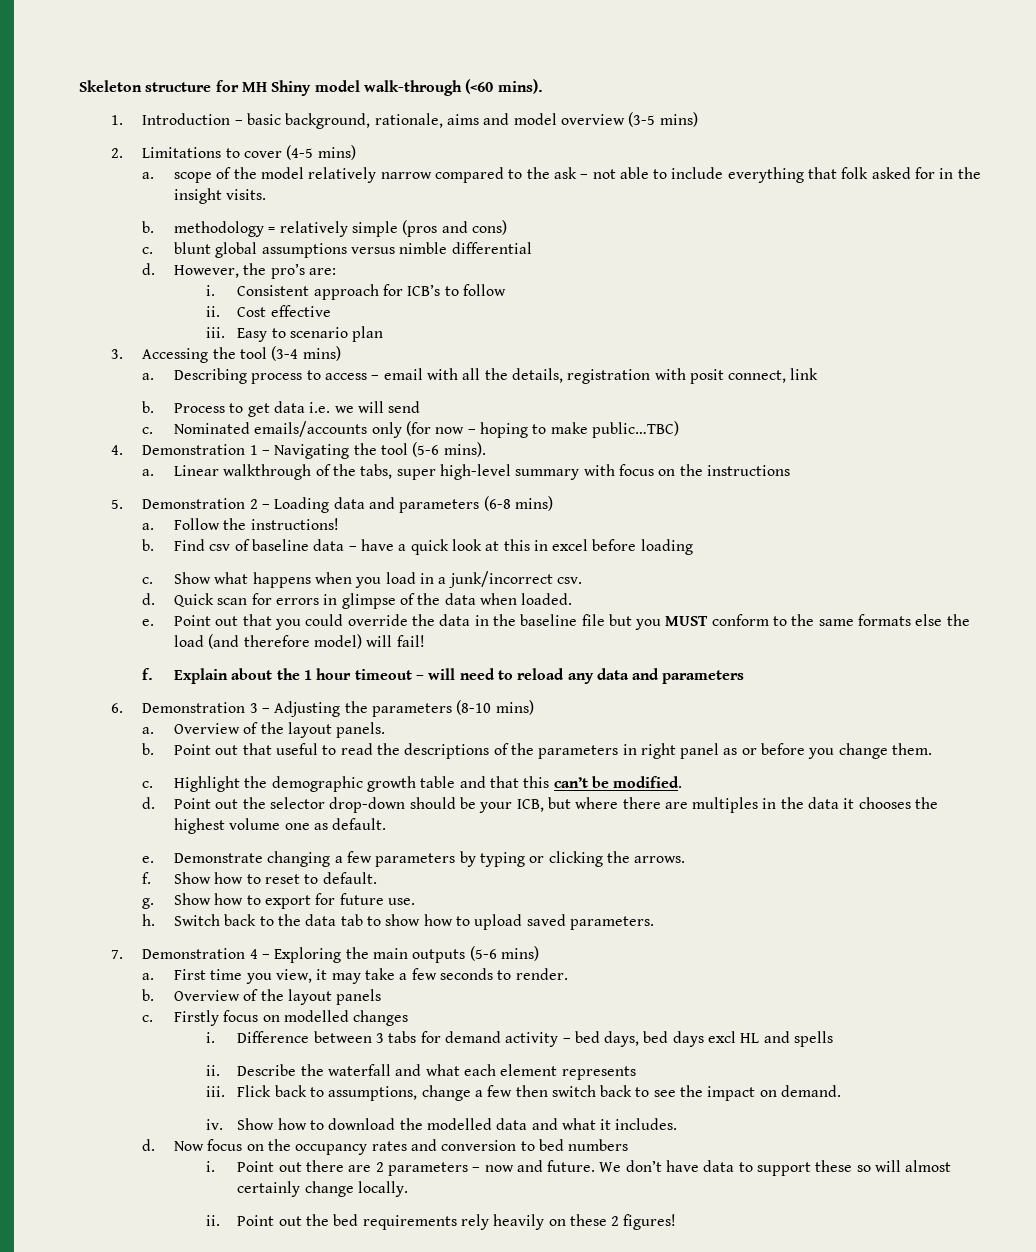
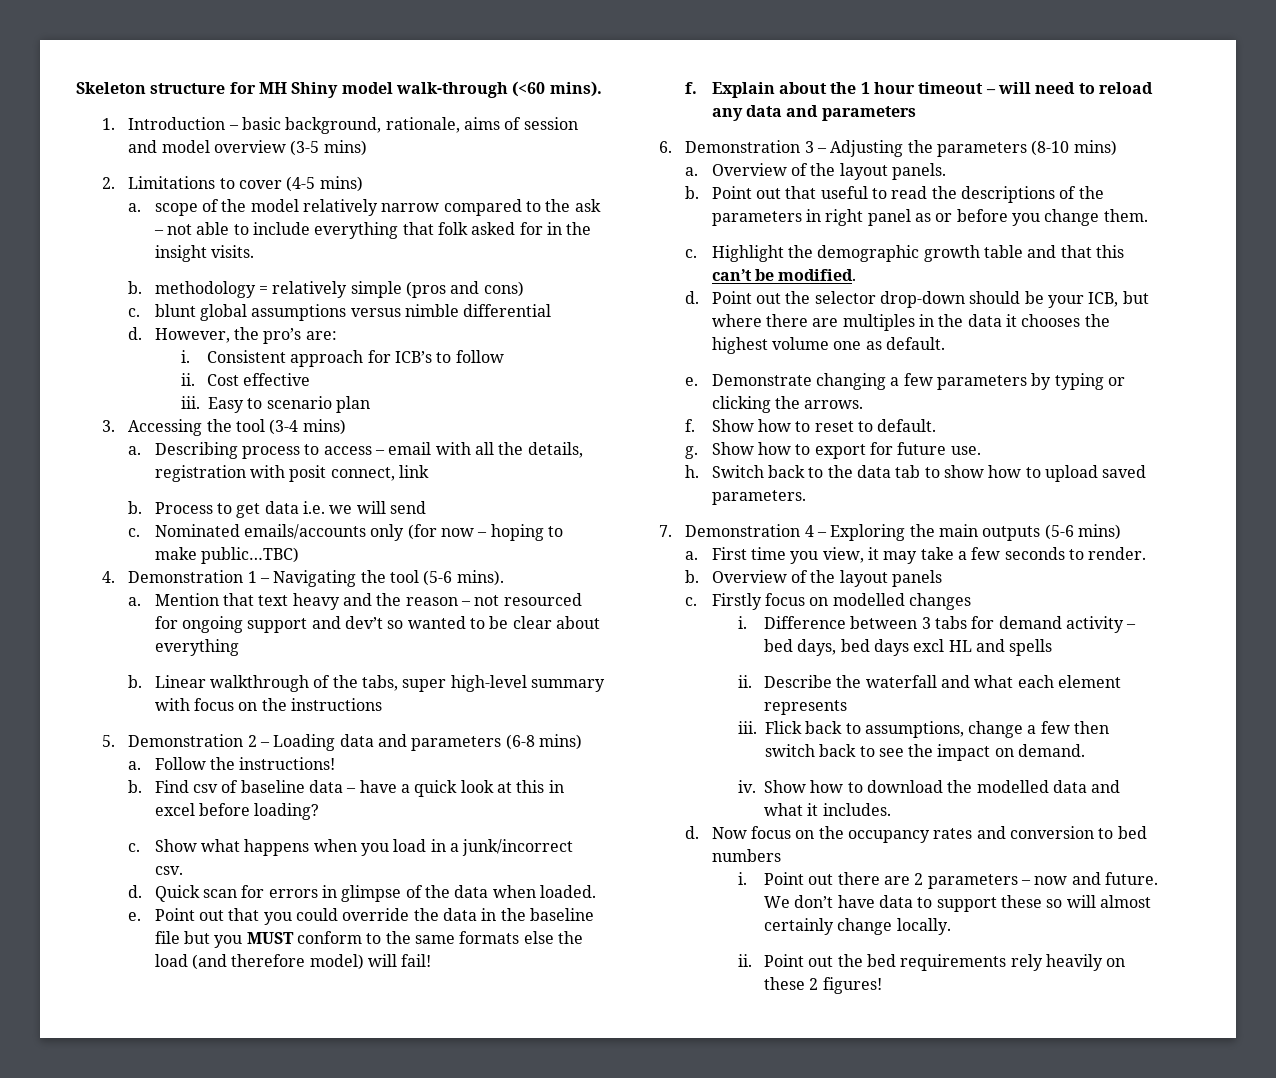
- 1. Introduction – basic background, rationale, aims and model overview (3-5 mins)
+ 1. Introduction – basic background, rationale, aims of session and model overview (3-5 mins)
+ Mention that text heavy and the reason – not resourced for ongoing support and dev’t so wanted to be clear about everything
+ b.
- Find csv of baseline data – have a quick look at this in excel before loading
+ Find csv of baseline data – have a quick look at this in excel before loading?

